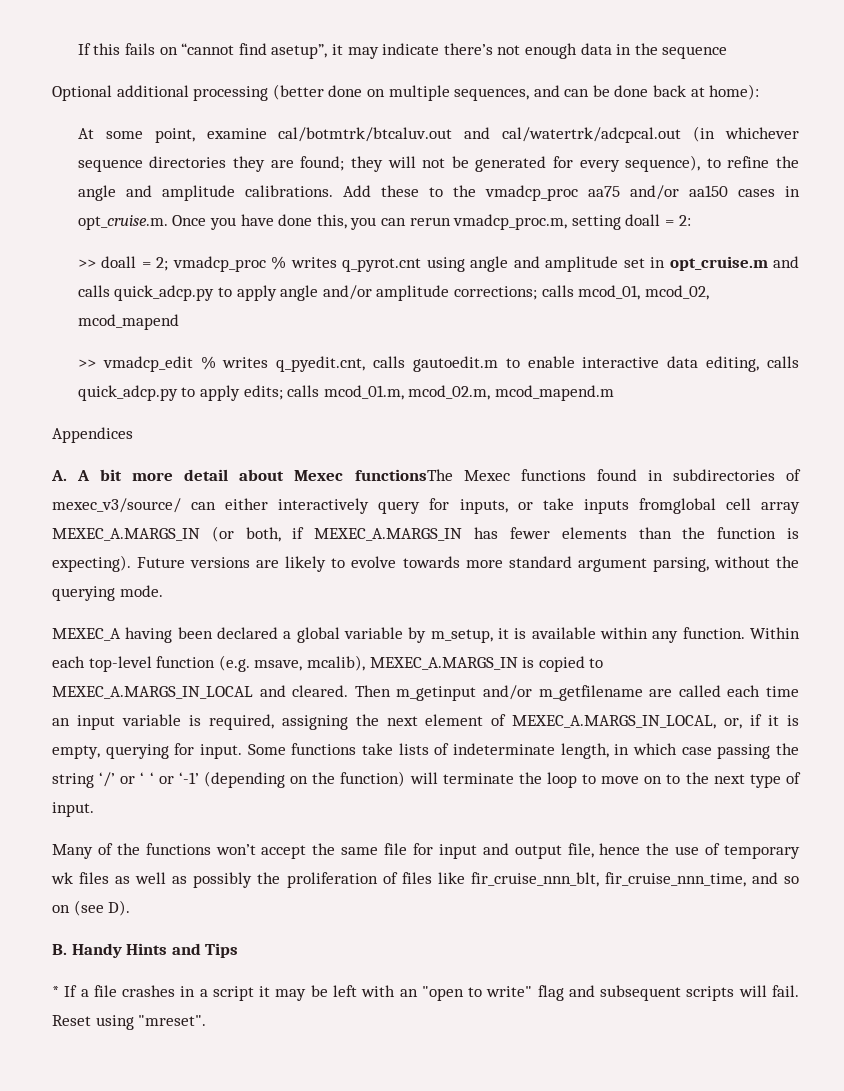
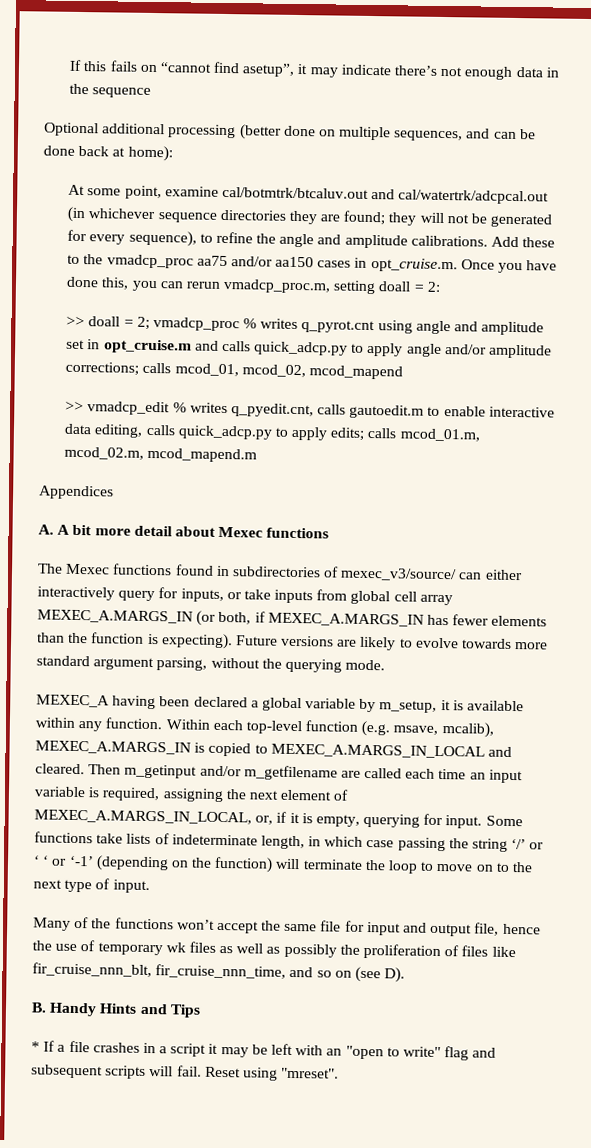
- A. A bit more detail about Mexec functionsThe Mexec functions found in subdirectories of mexec_v3/source/ can either interactively query for inputs, or take inputs fromglobal cell array MEXEC_A.MARGS_IN (or both, if MEXEC_A.MARGS_IN has fewer elements than the function is expecting).
+ A. A bit more detail about Mexec functions
+ The Mexec functions found in subdirectories of mexec_v3/source/ can either interactively query for inputs, or take inputs from global cell array MEXEC_A.MARGS_IN (or both, if MEXEC_A.MARGS_IN has fewer elements than the function is expecting).

